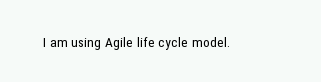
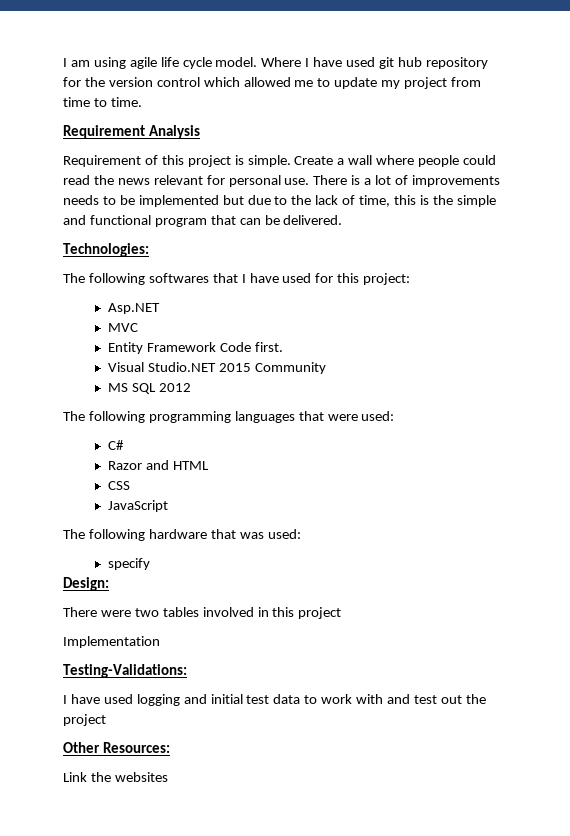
- I am using Agile life cycle model.
+ I am using agile life cycle model.
+ Where I have used git hub repository for the version control which allowed me to update my project from time to time.
+ Requirement Analysis
+ Requirement of this project is simple. Create a wall where people could read the news relevant for personal use. There is a lot of improvements needs to be implemented but due to the lack of time, this is the simple and functional program that can be delivered.
+ Technologies:
+ The following softwares that I have used for this project:
+ Asp.NET
+ MVC
+ Entity Framework Code first.
+ Visual Studio.NET 2015 Community
+ MS SQL 2012
+ The following programming languages that were used:
+ C#
+ Razor and HTML
+ CSS
+ JavaScript
+ The following hardware that was used:
+ specify
+ Design:
+ There were two tables involved in this project
+ Implementation
+ Testing-Validations:
+ I have used logging and initial test data to work with and test out the project
+ Other Resources:
+ Link the websites

